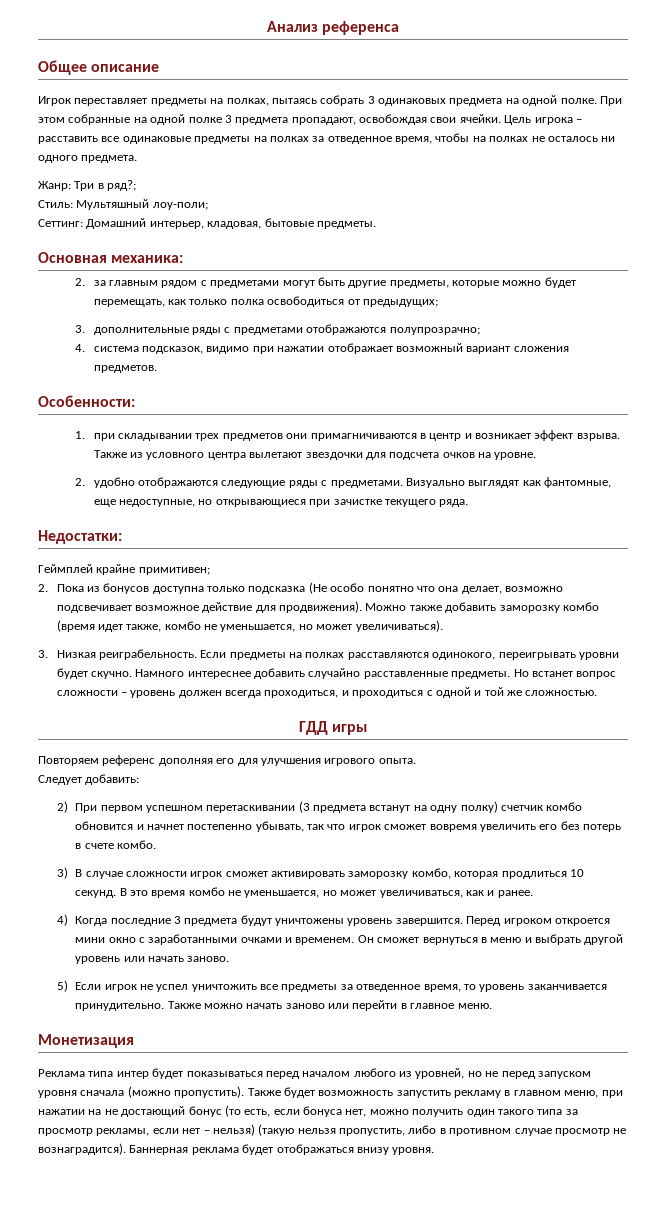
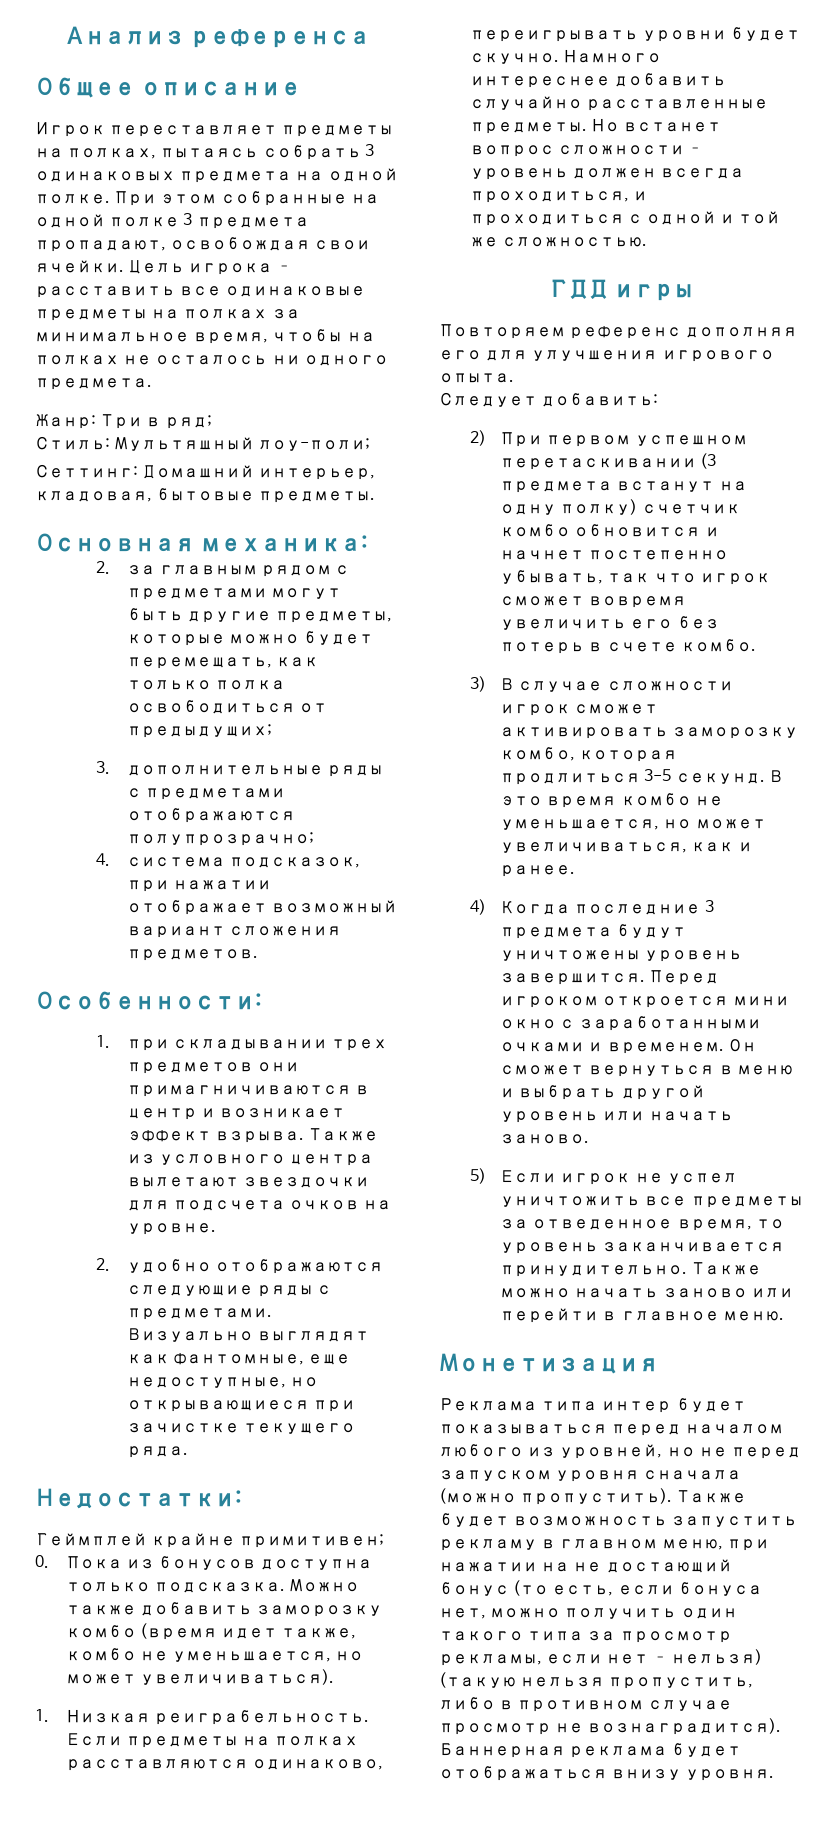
- Цель игрока – расставить все одинаковые предметы на полках за отведенное время, чтобы на полках не осталось ни одного предмета.
+ Цель игрока – расставить все одинаковые предметы на полках за минимальное время, чтобы на полках не осталось ни одного предмета.
- Жанр: Три в ряд?;
+ Жанр: Три в ряд;
- 4. система подсказок, видимо при нажатии отображает возможный вариант сложения предметов.
+ 4. система подсказок, при нажатии отображает возможный вариант сложения предметов.
- 2. Пока из бонусов доступна только подсказка (Не особо понятно что она делает, возможно подсвечивает возможное действие для продвижения).
+ 0. Пока из бонусов доступна только подсказка.
- 3. Низкая реиграбельность.
+ 1. Низкая реиграбельность.
- Если предметы на полках расставляются одинокого, переигрывать уровни будет скучно.
+ Если предметы на полках расставляются одинаково, переигрывать уровни будет скучно.
- 3) В случае сложности игрок сможет активировать заморозку комбо, которая продлиться 10 секунд.
+ 3) В случае сложности игрок сможет активировать заморозку комбо, которая продлиться 3-5 секунд.

